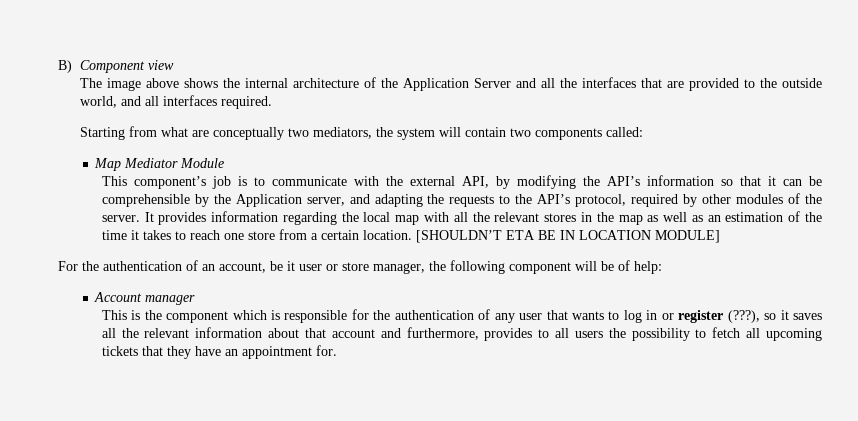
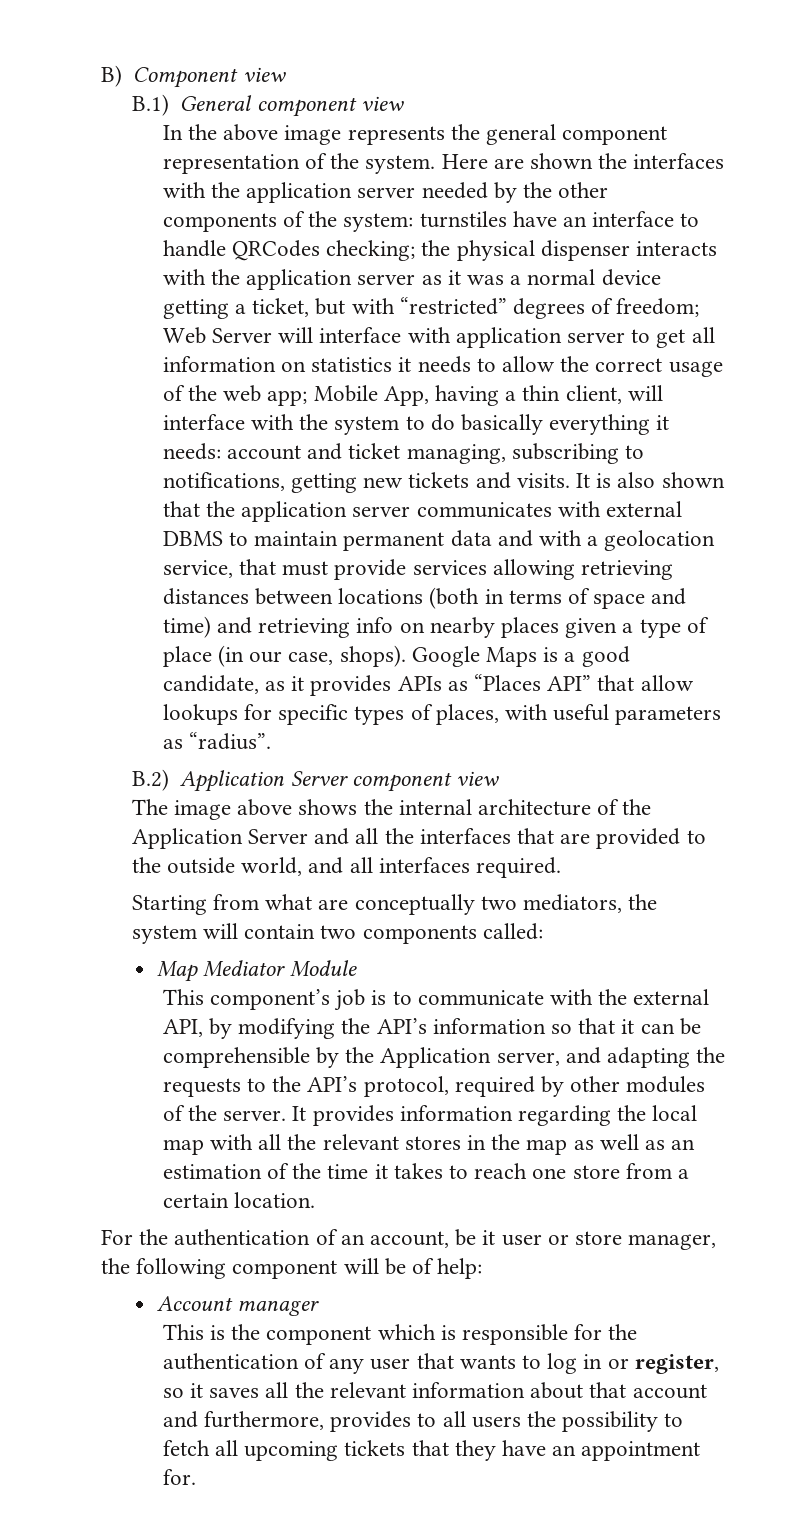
+ B.1) General component view
+ In the above image represents the general component representation of the system. Here are shown the interfaces with the application server needed by the other components of the system: turnstiles have an interface to handle QRCodes checking; the physical dispenser interacts with the application server as it was a normal device getting a ticket, but with “restricted” degrees of freedom; Web Server will interface with application server to get all information on statistics it needs to allow the correct usage of the web app; Mobile App, having a thin client, will interface with the system to do basically everything it needs: account and ticket managing, subscribing to notifications, getting new tickets and visits. It is also shown that the application server communicates with external DBMS to maintain permanent data and with a geolocation service, that must provide services allowing retrieving distances between locations (both in terms of space and time) and retrieving info on nearby places given a type of place (in our case, shops). Google Maps is a good candidate, as it provides APIs as “Places API” that allow lookups for specific types of places, with useful parameters as “radius”.
+ B.2) Application Server component view
- [SHOULDN’T ETA BE IN LOCATION MODULE]
- This is the component which is responsible for the authentication of any user that wants to log in or register (???), so it saves all the relevant information about that account and furthermore, provides to all users the possibility to fetch all upcoming tickets that they have an appointment for.
+ This is the component which is responsible for the authentication of any user that wants to log in or register, so it saves all the relevant information about that account and furthermore, provides to all users the possibility to fetch all upcoming tickets that they have an appointment for.

